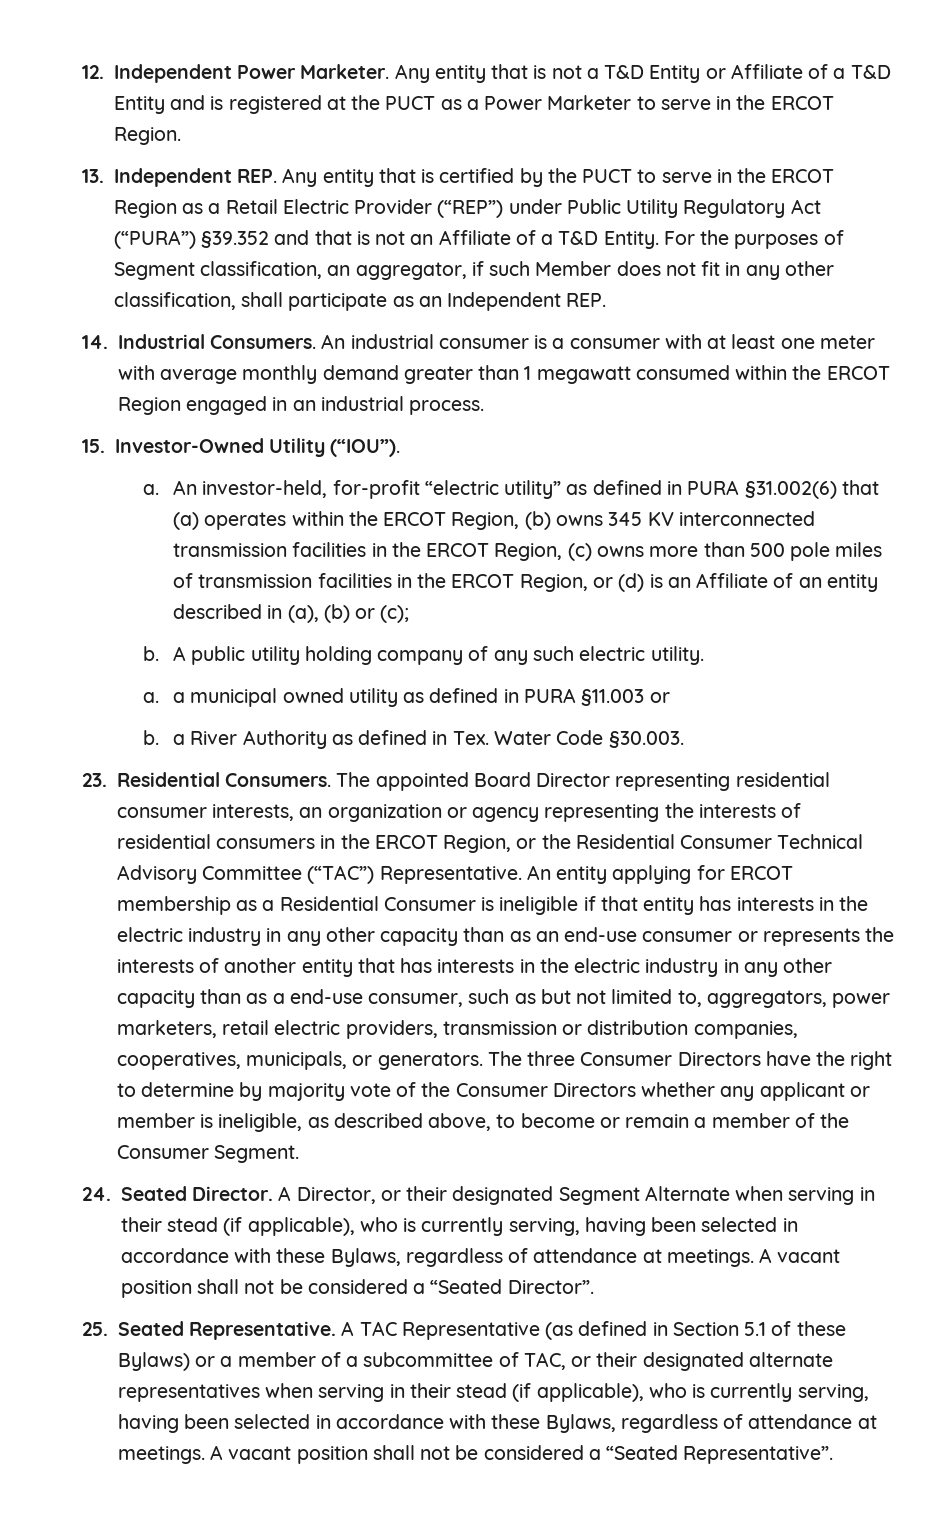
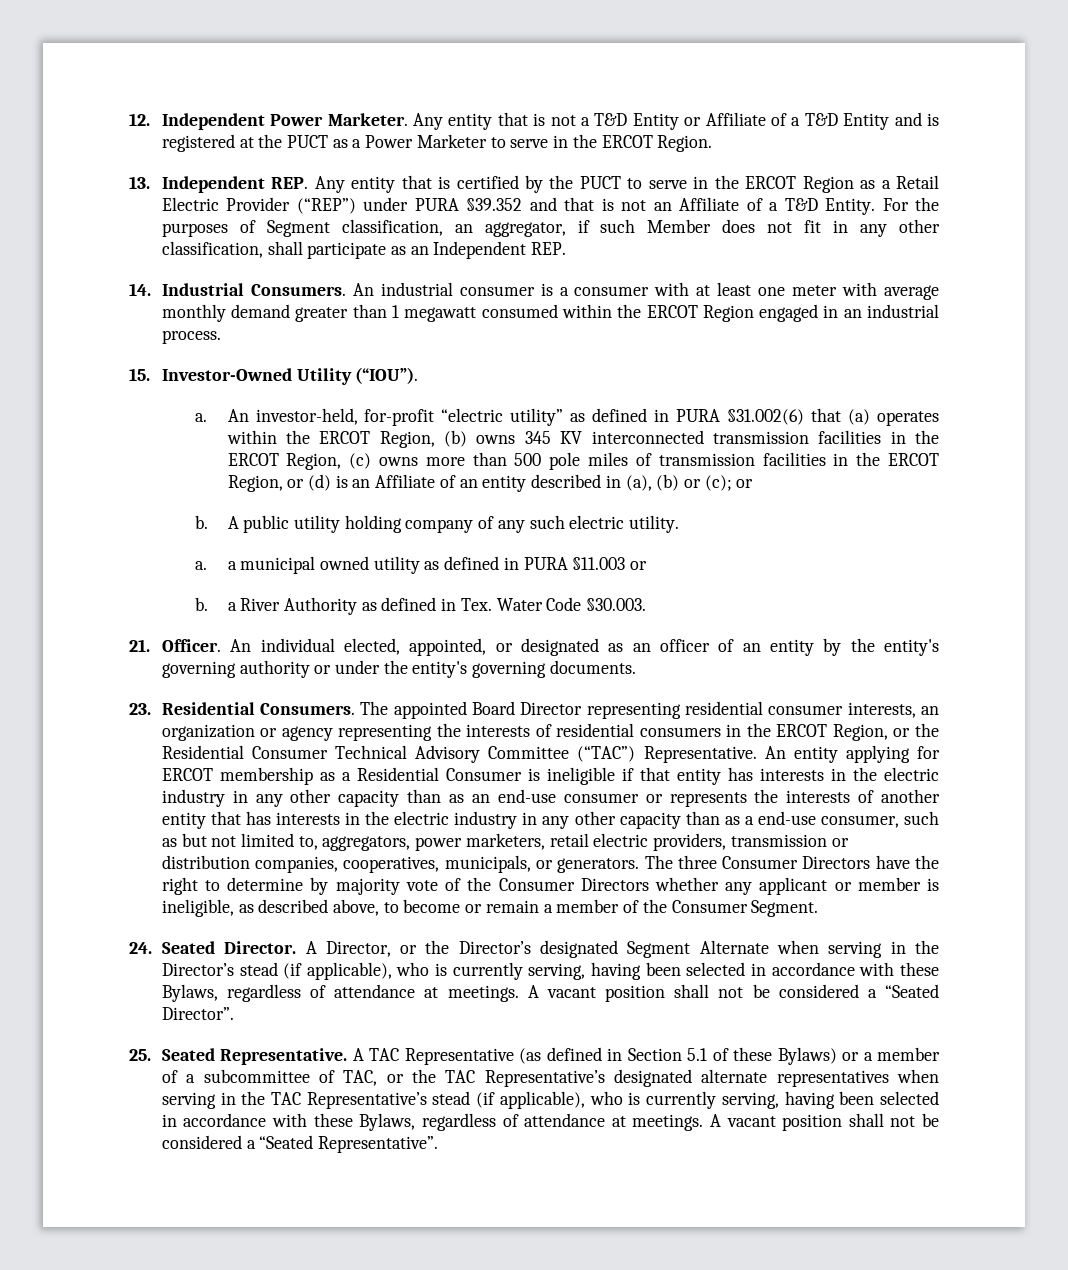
- 13. Independent REP. Any entity that is certified by the PUCT to serve in the ERCOT Region as a Retail Electric Provider (“REP”) under Public Utility Regulatory Act (“PURA”) §39.352 and that is not an Affiliate of a T&D Entity.
+ 13. Independent REP. Any entity that is certified by the PUCT to serve in the ERCOT Region as a Retail Electric Provider (“REP”) under PURA §39.352 and that is not an Affiliate of a T&D Entity.
- An investor-held, for-profit “electric utility” as defined in PURA §31.002(6) that (a) operates within the ERCOT Region, (b) owns 345 KV interconnected transmission facilities in the ERCOT Region, (c) owns more than 500 pole miles of transmission facilities in the ERCOT Region, or (d) is an Affiliate of an entity described in (a), (b) or (c);
+ An investor-held, for-profit “electric utility” as defined in PURA §31.002(6) that (a) operates within the ERCOT Region, (b) owns 345 KV interconnected transmission facilities in the ERCOT Region, (c) owns more than 500 pole miles of transmission facilities in the ERCOT Region, or (d) is an Affiliate of an entity described in (a), (b) or (c); or
+ 21. Officer. An individual elected, appointed, or designated as an officer of an entity by the entity's governing authority or under the entity's governing documents.
- A Director, or their designated Segment Alternate when serving in their stead (if applicable), who is currently serving, having been selected in accordance with these Bylaws, regardless of attendance at meetings.
+ A Director, or the Director’s designated Segment Alternate when serving in the Director’s stead (if applicable), who is currently serving, having been selected in accordance with these Bylaws, regardless of attendance at meetings.
- A TAC Representative (as defined in Section 5.1 of these Bylaws) or a member of a subcommittee of TAC, or their designated alternate representatives when serving in their stead (if applicable), who is currently serving, having been selected in accordance with these Bylaws, regardless of attendance at meetings.
+ A TAC Representative (as defined in Section 5.1 of these Bylaws) or a member of a subcommittee of TAC, or the TAC Representative’s designated alternate representatives when serving in the TAC Representative’s stead (if applicable), who is currently serving, having been selected in accordance with these Bylaws, regardless of attendance at meetings.

